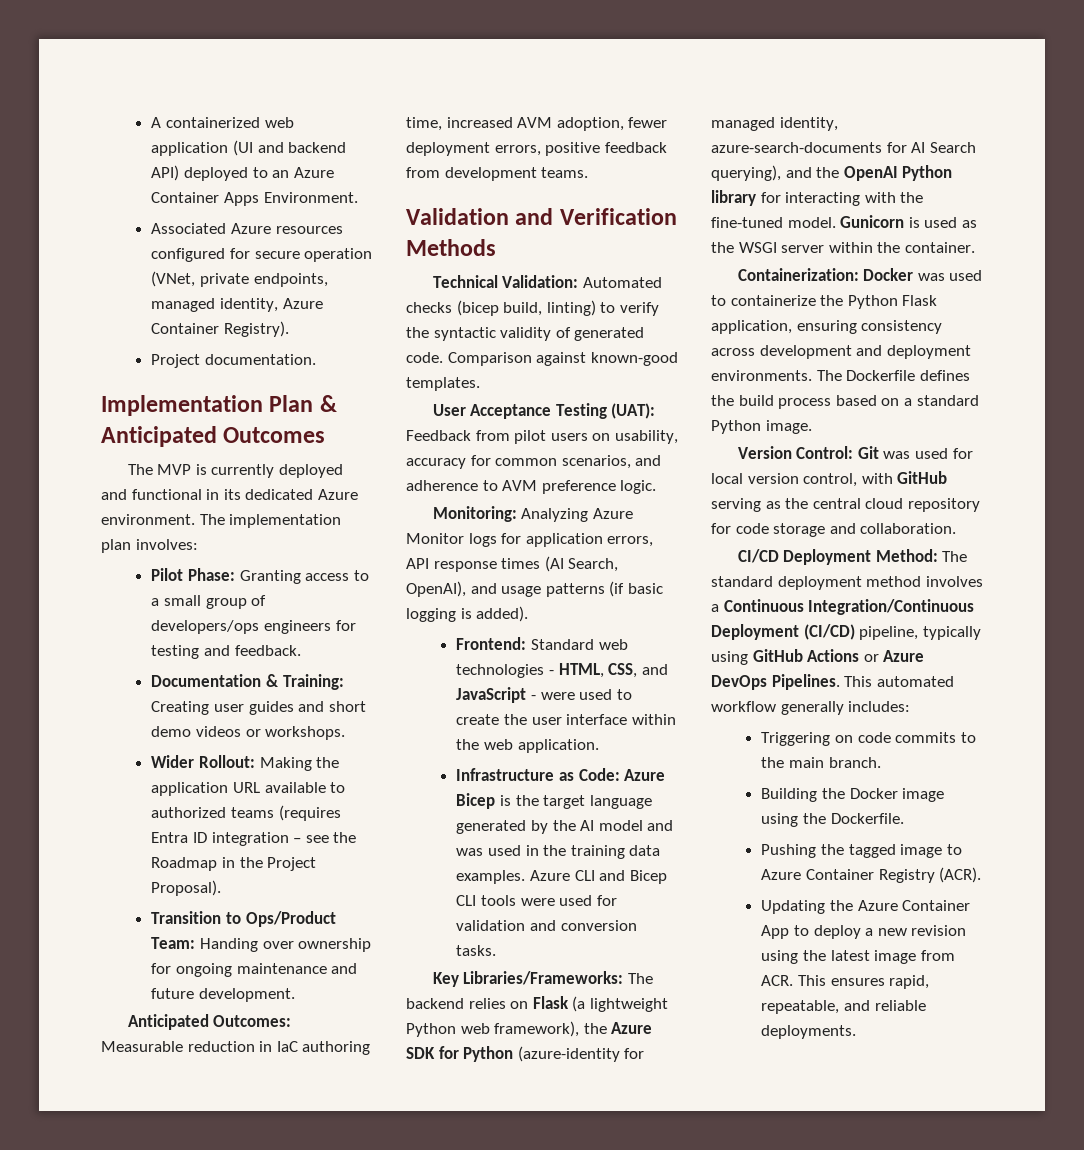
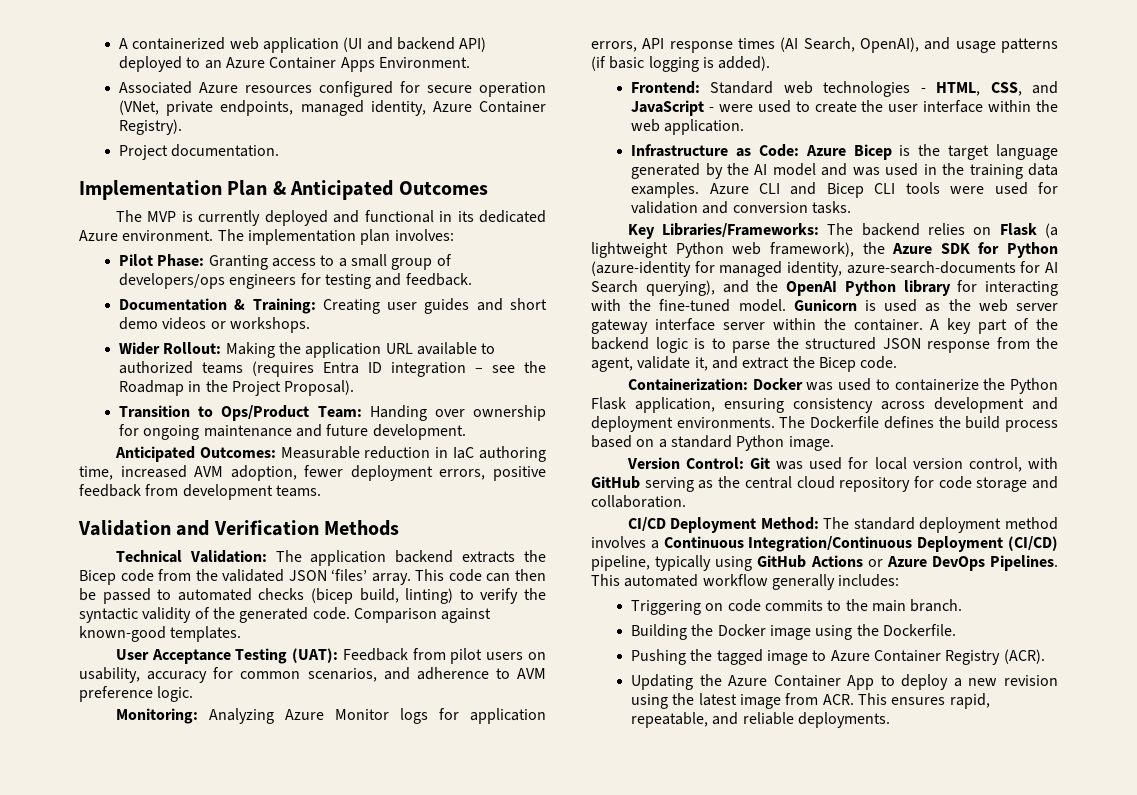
- Technical Validation: Automated checks (bicep build, linting) to verify the syntactic validity of generated code.
+ Technical Validation: The application backend extracts the Bicep code from the validated JSON ‘files’ array. This code can then be passed to automated checks (bicep build, linting) to verify the syntactic validity of the generated code.
- Gunicorn is used as the WSGI server within the container.
+ Gunicorn is used as the web server gateway interface server within the container. A key part of the backend logic is to parse the structured JSON response from the agent, validate it, and extract the Bicep code.

